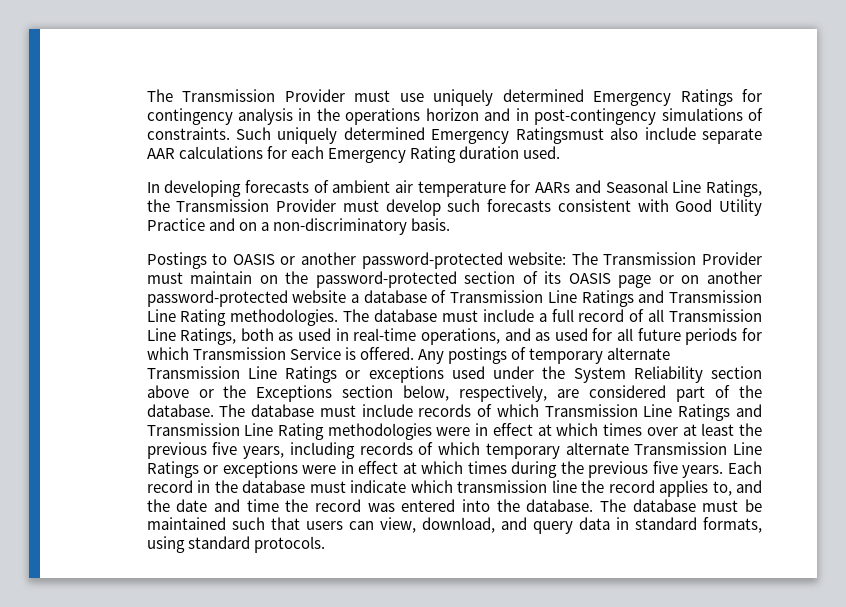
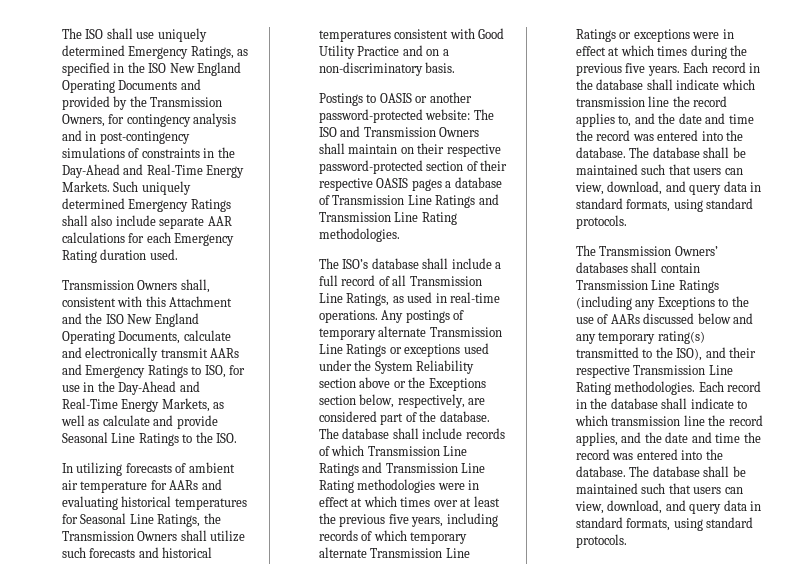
- The Transmission Provider must use uniquely determined Emergency Ratings for contingency analysis in the operations horizon and in post-contingency simulations of constraints.
+ The ISO shall use uniquely determined Emergency Ratings, as specified in the ISO New England Operating Documents and provided by the Transmission Owners, for contingency analysis and in post-contingency simulations of constraints in the Day-Ahead and Real-Time Energy Markets.
- Such uniquely determined Emergency Ratingsmust also include separate AAR calculations for each Emergency Rating duration used.
+ Such uniquely determined Emergency Ratings shall also include separate AAR calculations for each Emergency Rating duration used.
+ Transmission Owners shall, consistent with this Attachment and the ISO New England Operating Documents, calculate and electronically transmit AARs and Emergency Ratings to ISO, for use in the Day-Ahead and Real-Time Energy Markets, as well as calculate and provide Seasonal Line Ratings to the ISO.
- In developing forecasts of ambient air temperature for AARs and Seasonal Line Ratings, the Transmission Provider must develop such forecasts consistent with Good Utility Practice and on a non-discriminatory basis.
+ In utilizing forecasts of ambient air temperature for AARs and evaluating historical temperatures for Seasonal Line Ratings, the Transmission Owners shall utilize such forecasts and historical temperatures consistent with Good Utility Practice and on a non-discriminatory basis.
- Postings to OASIS or another password-protected website: The Transmission Provider must maintain on the password-protected section of its OASIS page or on another password-protected website a database of Transmission Line Ratings and Transmission Line Rating methodologies. The database must include a full record of all Transmission Line Ratings, both as used in real-time operations, and as used for all future periods for which Transmission Service is offered.
+ Postings to OASIS or another password-protected website: The ISO and Transmission Owners shall maintain on their respective password-protected section of their respective OASIS pages a database of Transmission Line Ratings and Transmission Line Rating methodologies.
+ The ISO’s database shall include a full record of all Transmission Line Ratings, as used in real-time operations.
- The database must include records of which Transmission Line Ratings and Transmission Line Rating methodologies were in effect at which times over at least the previous five years, including records of which temporary alternate Transmission Line Ratings or exceptions were in effect at which times during the previous five years.
+ The database shall include records of which Transmission Line Ratings and Transmission Line Rating methodologies were in effect at which times over at least the previous five years, including records of which temporary alternate Transmission Line Ratings or exceptions were in effect at which times during the previous five years.
- Each record in the database must indicate which transmission line the record applies to, and the date and time the record was entered into the database. The database must be maintained such that users can view, download, and query data in standard formats, using standard protocols.
+ Each record in the database shall indicate which transmission line the record applies to, and the date and time the record was entered into the database. The database shall be maintained such that users can view, download, and query data in standard formats, using standard protocols.
+ The Transmission Owners’ databases shall contain Transmission Line Ratings (including any Exceptions to the use of AARs discussed below and any temporary rating(s) transmitted to the ISO), and their respective Transmission Line Rating methodologies. Each record in the database shall indicate to which transmission line the record applies, and the date and time the record was entered into the database. The database shall be maintained such that users can view, download, and query data in standard formats, using standard protocols.

